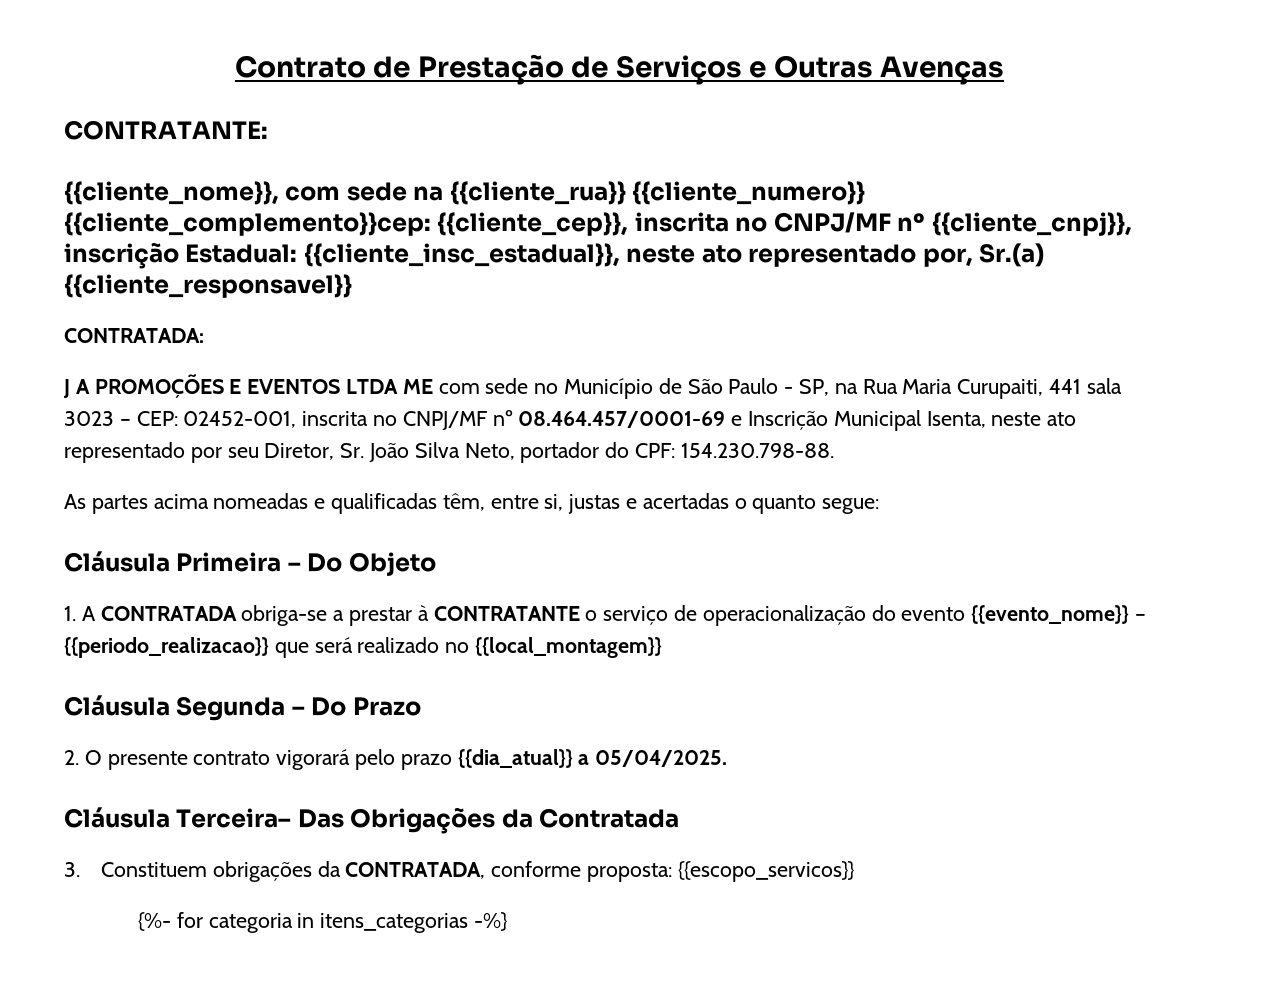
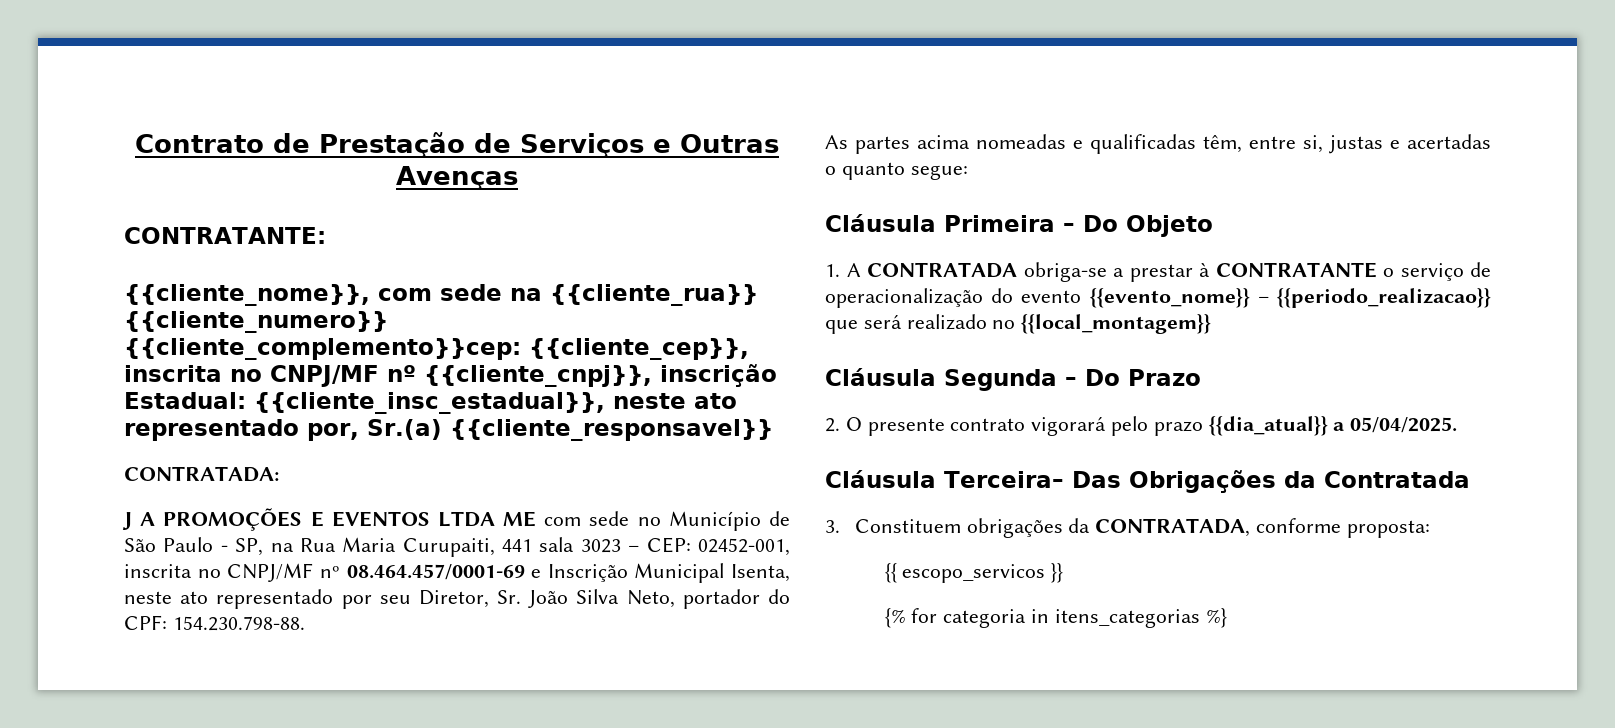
- 3. Constituem obrigações da CONTRATADA, conforme proposta: {{escopo_servicos}}
- {%- for categoria in itens_categorias -%}
+ 3. Constituem obrigações da CONTRATADA, conforme proposta:
+ {{ escopo_servicos }}
+ {% for categoria in itens_categorias %}

